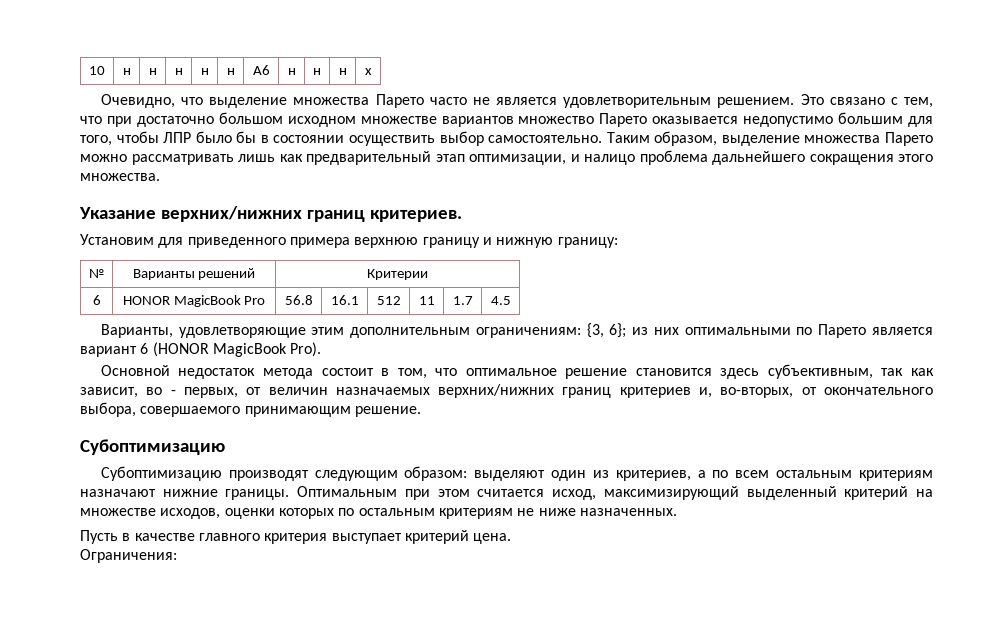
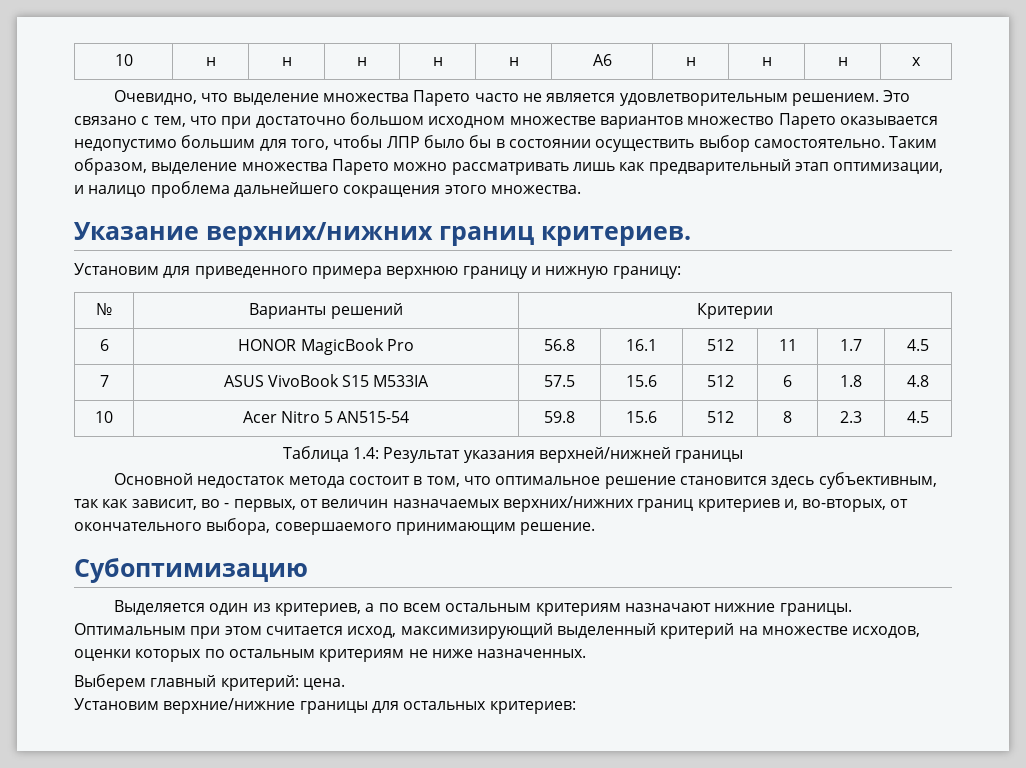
- Варианты, удовлетворяющие этим дополнительным ограничениям: {3, 6}; из них оптимальными по Парето является вариант 6 (HONOR MagicBook Pro).
+ 7 | ASUS VivoBook S15 M533IA | 57.5 | 15.6 | 512 | 6 | 1.8 | 4.8
+ 10 | Acer Nitro 5 AN515-54 | 59.8 | 15.6 | 512 | 8 | 2.3 | 4.5
+ Таблица 1.4: Результат указания верхней/нижней границы
- Субоптимизацию производят следующим образом: выделяют один из критериев, а по всем остальным критериям назначают нижние границы.
+ Выделяется один из критериев, а по всем остальным критериям назначают нижние границы.
- Пусть в качестве главного критерия выступает критерий цена.
- Ограничения:
+ Выберем главный критерий: цена.
+ Установим верхние/нижние границы для остальных критериев:

